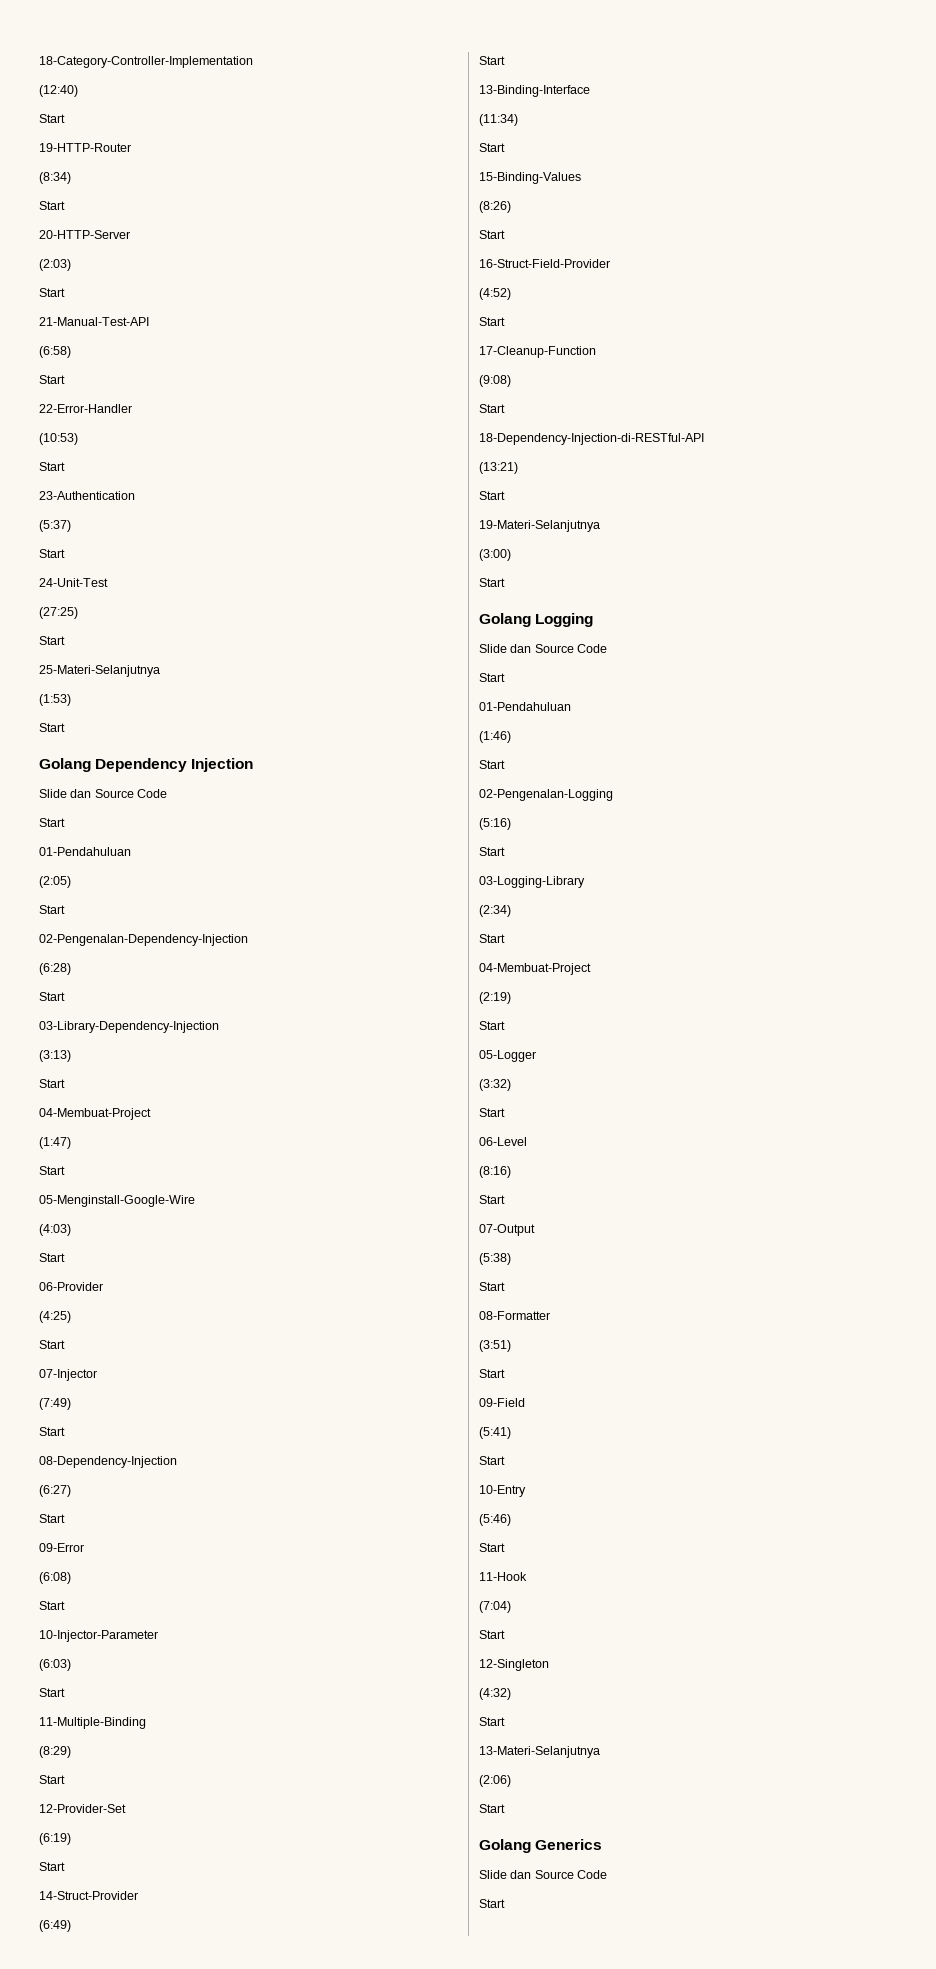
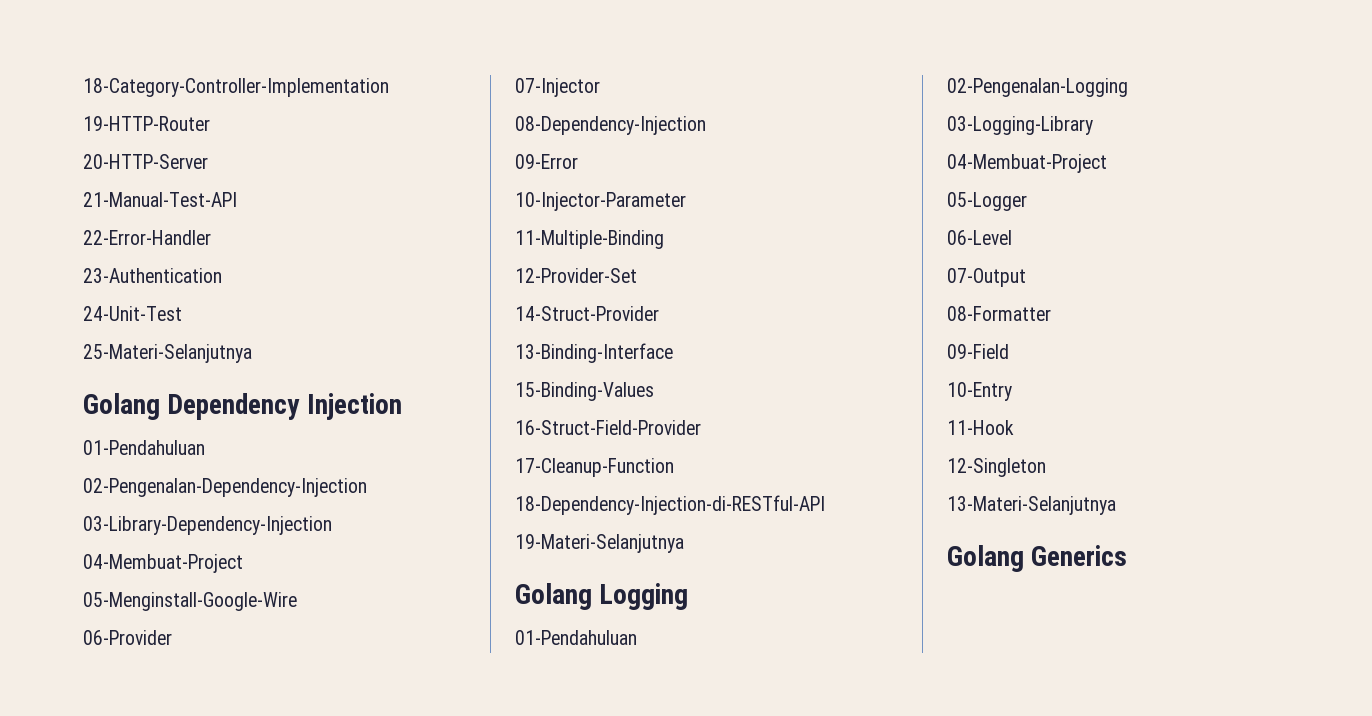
- (12:40)
- Start
- (8:34)
- Start
- (2:03)
- Start
- (6:58)
- Start
- (10:53)
- Start
- (5:37)
- Start
- (27:25)
- Start
- (1:53)
- Start
  Golang Dependency Injection
- Slide dan Source Code
- Start
  01-Pendahuluan
- (2:05)
- Start
- (6:28)
- Start
  03-Library-Dependency-Injection
- (3:13)
- Start
  04-Membuat-Project
- (1:47)
- Start
- (4:03)
- Start
- (4:25)
- Start
- (7:49)
- Start
- (6:27)
- Start
- (6:08)
- Start
- (6:03)
- Start
- (8:29)
- Start
- (6:19)
- Start
- (6:49)
- Start
- (11:34)
- Start
- (8:26)
- Start
- (4:52)
- Start
- (9:08)
- Start
- (13:21)
- Start
- (3:00)
- Start
  Golang Logging
- Slide dan Source Code
- Start
  01-Pendahuluan
- (1:46)
- Start
- (5:16)
- Start
  03-Logging-Library
- (2:34)
- Start
  04-Membuat-Project
- (2:19)
- Start
- (3:32)
- Start
- (8:16)
- Start
- (5:38)
- Start
- (3:51)
- Start
- (5:41)
- Start
- (5:46)
- Start
- (7:04)
- Start
- (4:32)
- Start
- (2:06)
- Start
  Golang Generics
- Slide dan Source Code
- Start

